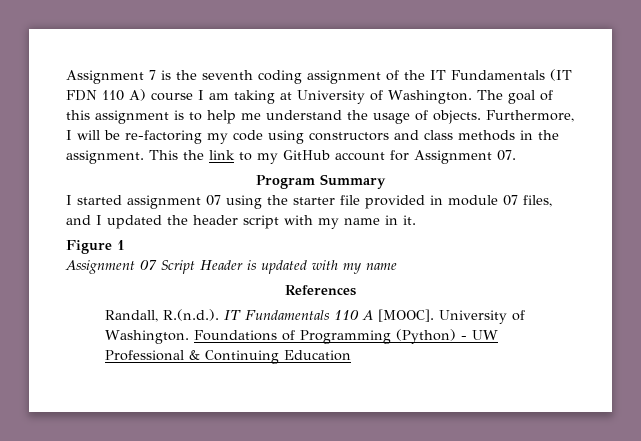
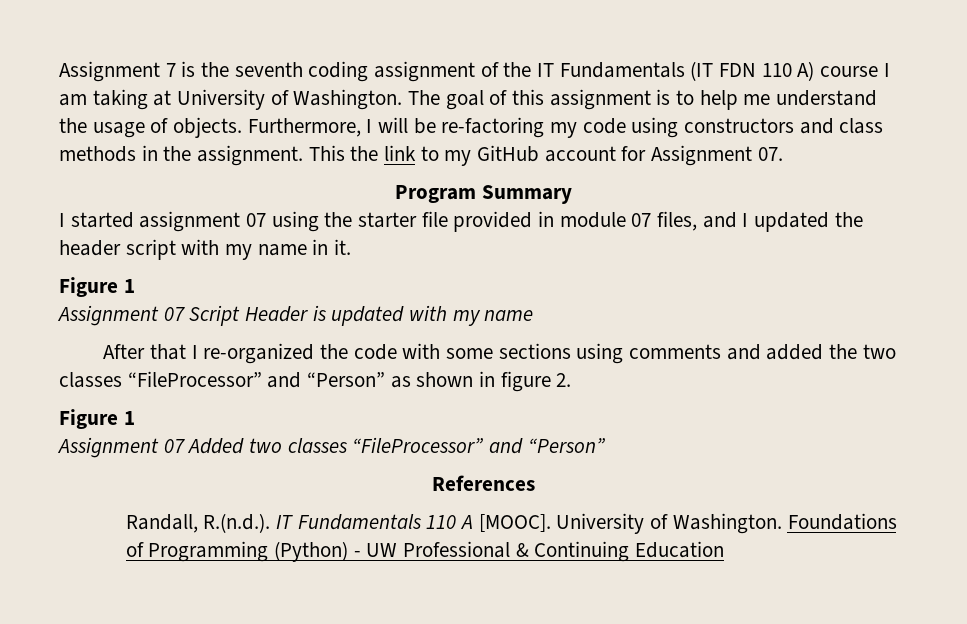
+ After that I re-organized the code with some sections using comments and added the two classes “FileProcessor” and “Person” as shown in figure 2.
+ Figure 1
+ Assignment 07 Added two classes “FileProcessor” and “Person”

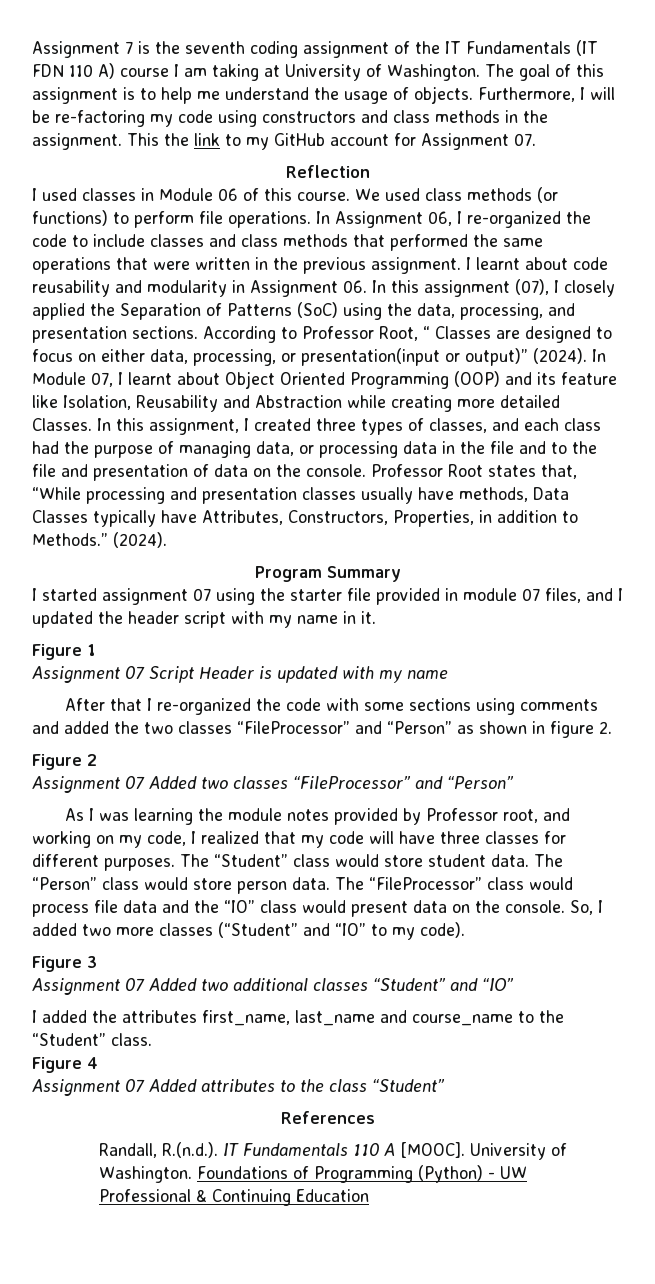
+ Reflection
+ I used classes in Module 06 of this course. We used class methods (or functions) to perform file operations. In Assignment 06, I re-organized the code to include classes and class methods that performed the same operations that were written in the previous assignment. I learnt about code reusability and modularity in Assignment 06. In this assignment (07), I closely applied the Separation of Patterns (SoC) using the data, processing, and presentation sections. According to Professor Root, “ Classes are designed to focus on either data, processing, or presentation(input or output)” (2024). In Module 07, I learnt about Object Oriented Programming (OOP) and its feature like Isolation, Reusability and Abstraction while creating more detailed Classes. In this assignment, I created three types of classes, and each class had the purpose of managing data, or processing data in the file and to the file and presentation of data on the console. Professor Root states that, “While processing and presentation classes usually have methods, Data Classes typically have Attributes, Constructors, Properties, in addition to Methods.” (2024).
  After that I re-organized the code with some sections using comments and added the two classes “FileProcessor” and “Person” as shown in figure 2.
- Figure 1
+ Figure 2
+ As I was learning the module notes provided by Professor root, and working on my code, I realized that my code will have three classes for different purposes. The “Student” class would store student data. The “Person” class would store person data. The “FileProcessor” class would process file data and the “IO” class would present data on the console. So, I added two more classes (“Student” and “IO” to my code).
+ Figure 3
+ Assignment 07 Added two additional classes “Student” and “IO”
+ I added the attributes first_name, last_name and course_name to the “Student” class.
+ Figure 4
+ Assignment 07 Added attributes to the class “Student”

